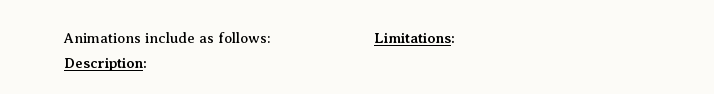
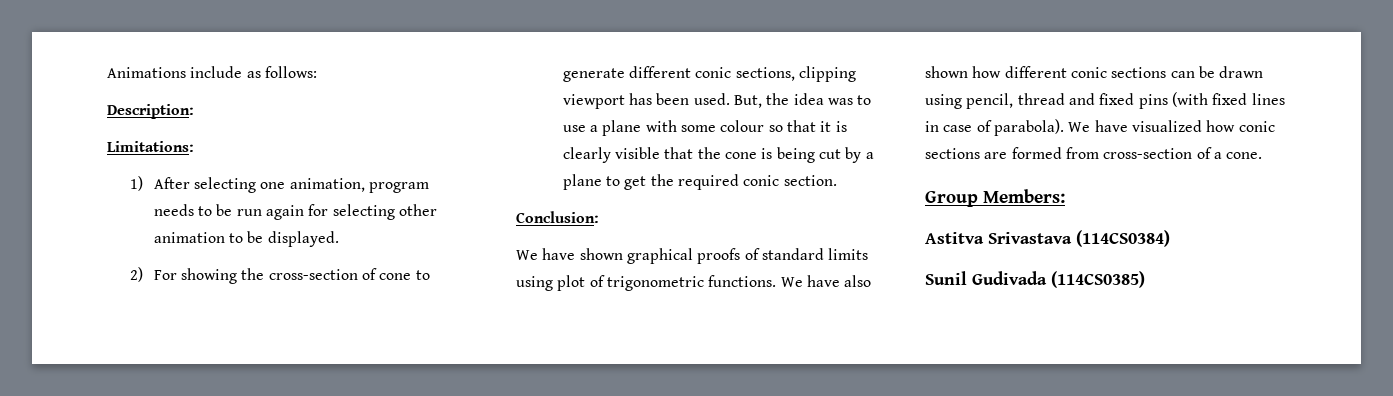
+ 1) After selecting one animation, program needs to be run again for selecting other animation to be displayed.
+ 2) For showing the cross-section of cone to generate different conic sections, clipping viewport has been used. But, the idea was to use a plane with some colour so that it is clearly visible that the cone is being cut by a plane to get the required conic section.
+ Conclusion:
+ We have shown graphical proofs of standard limits using plot of trigonometric functions. We have also shown how different conic sections can be drawn using pencil, thread and fixed pins (with fixed lines in case of parabola). We have visualized how conic sections are formed from cross-section of a cone.
+ Group Members:
+ Astitva Srivastava (114CS0384)
+ Sunil Gudivada (114CS0385)

